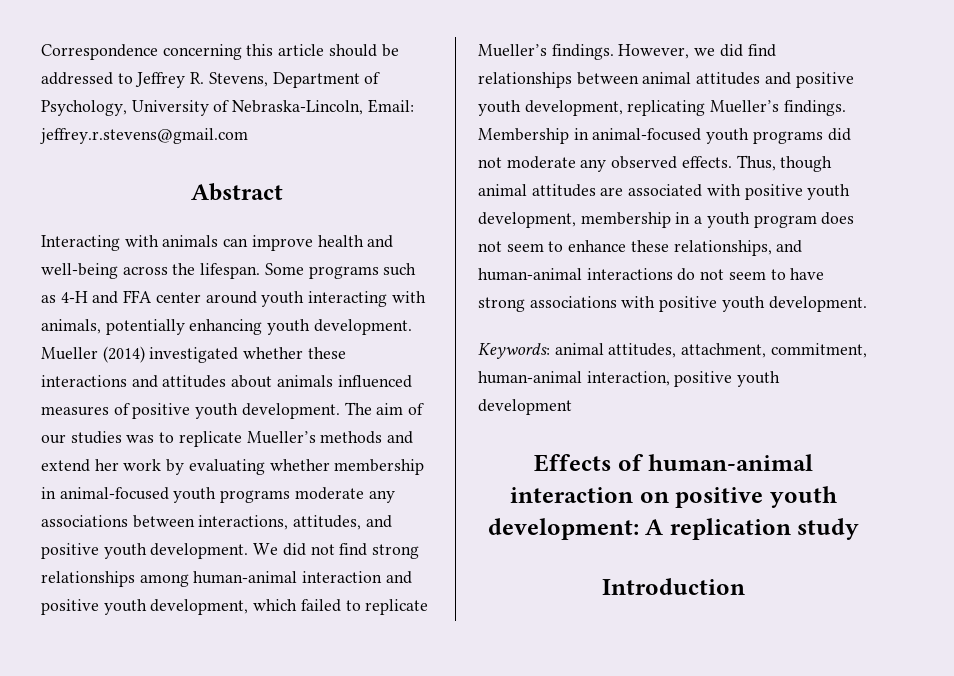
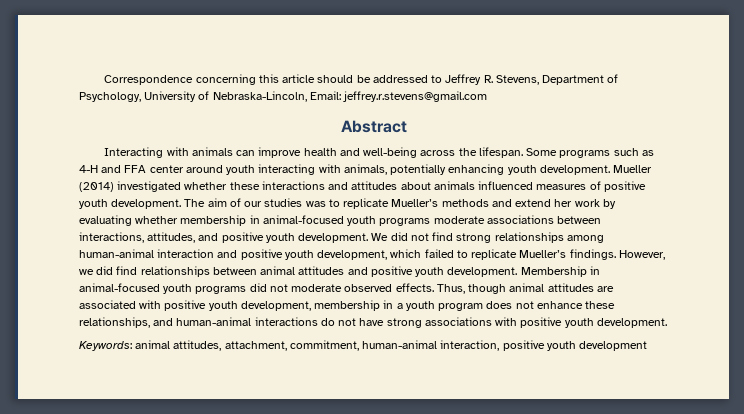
- The aim of our studies was to replicate Mueller’s methods and extend her work by evaluating whether membership in animal-focused youth programs moderate any associations between interactions, attitudes, and positive youth development.
+ The aim of our studies was to replicate Mueller’s methods and extend her work by evaluating whether membership in animal-focused youth programs moderate associations between interactions, attitudes, and positive youth development.
- However, we did find relationships between animal attitudes and positive youth development, replicating Mueller’s findings.
+ However, we did find relationships between animal attitudes and positive youth development.
- Membership in animal-focused youth programs did not moderate any observed effects.
+ Membership in animal-focused youth programs did not moderate observed effects.
- Thus, though animal attitudes are associated with positive youth development, membership in a youth program does not seem to enhance these relationships, and human-animal interactions do not seem to have strong associations with positive youth development.
+ Thus, though animal attitudes are associated with positive youth development, membership in a youth program does not enhance these relationships, and human-animal interactions do not have strong associations with positive youth development.
- Effects of human-animal interaction on positive youth development: A replication study
- Introduction

